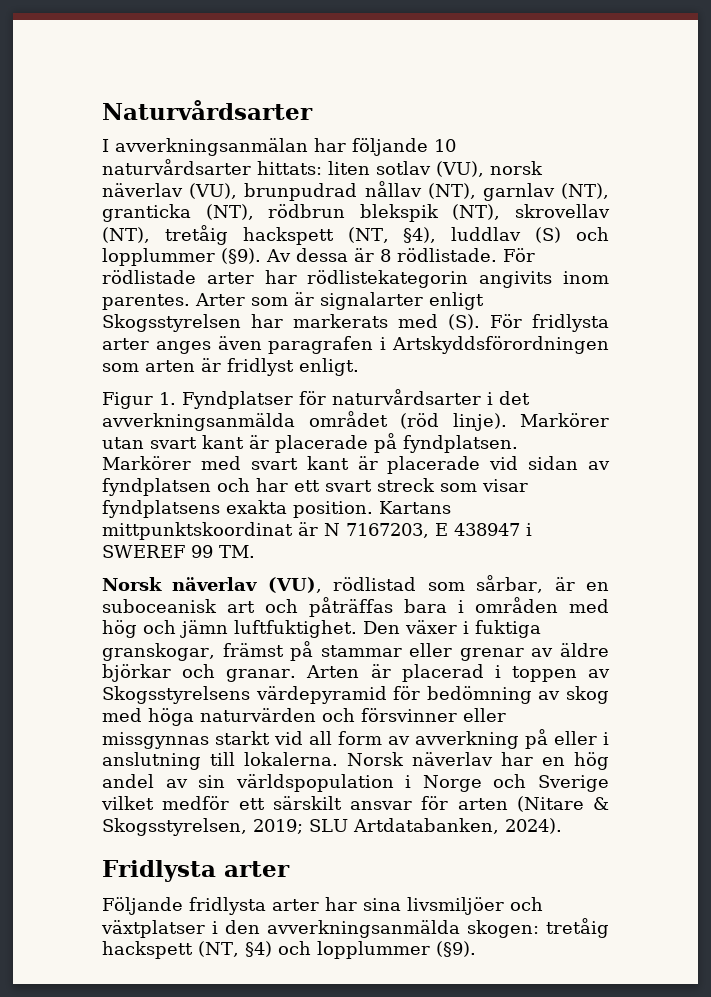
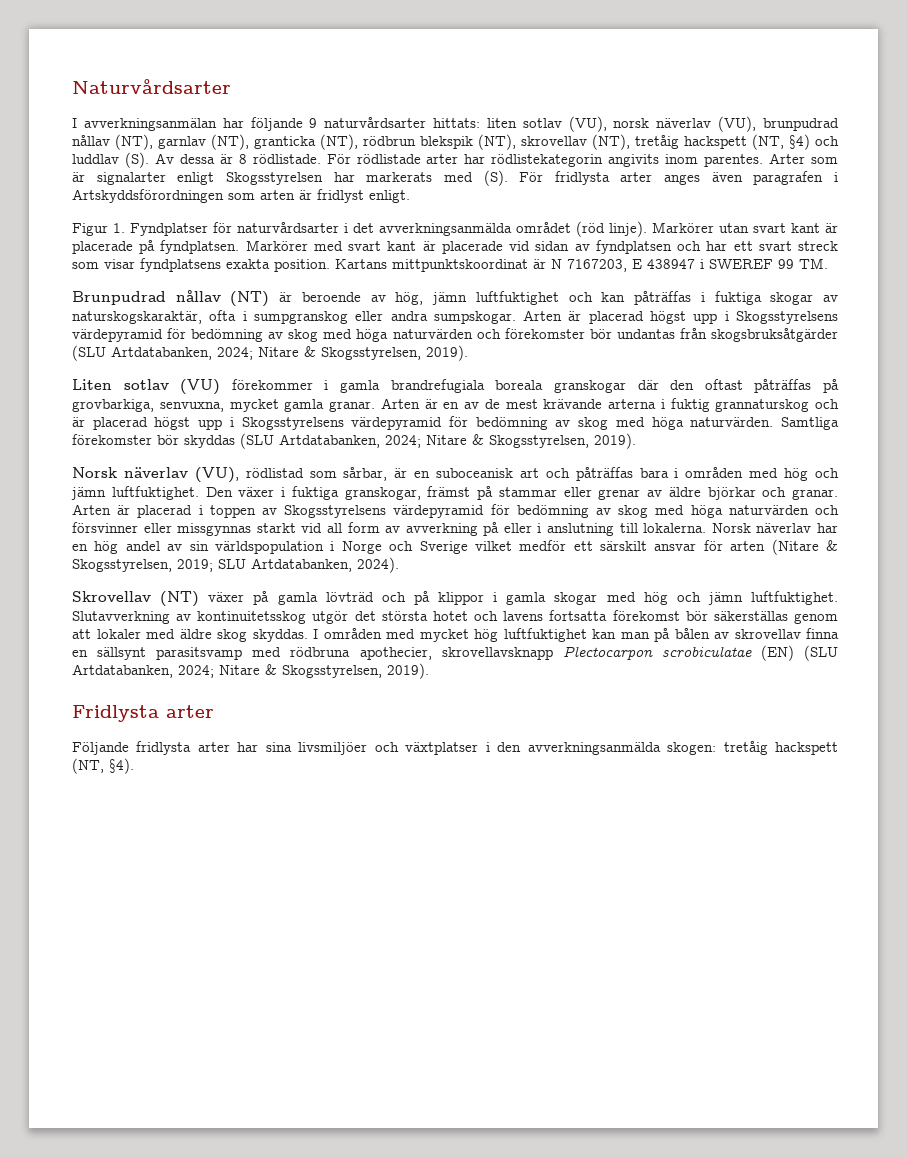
- I avverkningsanmälan har följande 10 naturvårdsarter hittats: liten sotlav (VU), norsk näverlav (VU), brunpudrad nållav (NT), garnlav (NT), granticka (NT), rödbrun blekspik (NT), skrovellav (NT), tretåig hackspett (NT, §4), luddlav (S) och lopplummer (§9). Av dessa är 8 rödlistade.
+ I avverkningsanmälan har följande 9 naturvårdsarter hittats: liten sotlav (VU), norsk näverlav (VU), brunpudrad nållav (NT), garnlav (NT), granticka (NT), rödbrun blekspik (NT), skrovellav (NT), tretåig hackspett (NT, §4) och luddlav (S). Av dessa är 8 rödlistade.
+ Brunpudrad nållav (NT) är beroende av hög, jämn luftfuktighet och kan påträffas i fuktiga skogar av naturskogskaraktär, ofta i sumpgranskog eller andra sumpskogar. Arten är placerad högst upp i Skogsstyrelsens värdepyramid för bedömning av skog med höga naturvärden och förekomster bör undantas från skogsbruksåtgärder (SLU Artdatabanken, 2024; Nitare & Skogsstyrelsen, 2019).
+ Liten sotlav (VU) förekommer i gamla brandrefugiala boreala granskogar där den oftast påträffas på grovbarkiga, senvuxna, mycket gamla granar. Arten är en av de mest krävande arterna i fuktig grannaturskog och är placerad högst upp i Skogsstyrelsens värdepyramid för bedömning av skog med höga naturvärden. Samtliga förekomster bör skyddas (SLU Artdatabanken, 2024; Nitare & Skogsstyrelsen, 2019).
+ Skrovellav (NT) växer på gamla lövträd och på klippor i gamla skogar med hög och jämn luftfuktighet. Slutavverkning av kontinuitetsskog utgör det största hotet och lavens fortsatta förekomst bör säkerställas genom att lokaler med äldre skog skyddas. I områden med mycket hög luftfuktighet kan man på bålen av skrovellav finna en sällsynt parasitsvamp med rödbruna apothecier, skrovellavsknapp Plectocarpon scrobiculatae (EN) (SLU Artdatabanken, 2024; Nitare & Skogsstyrelsen, 2019).
- Följande fridlysta arter har sina livsmiljöer och växtplatser i den avverkningsanmälda skogen: tretåig hackspett (NT, §4) och lopplummer (§9).
+ Följande fridlysta arter har sina livsmiljöer och växtplatser i den avverkningsanmälda skogen: tretåig hackspett (NT, §4).

